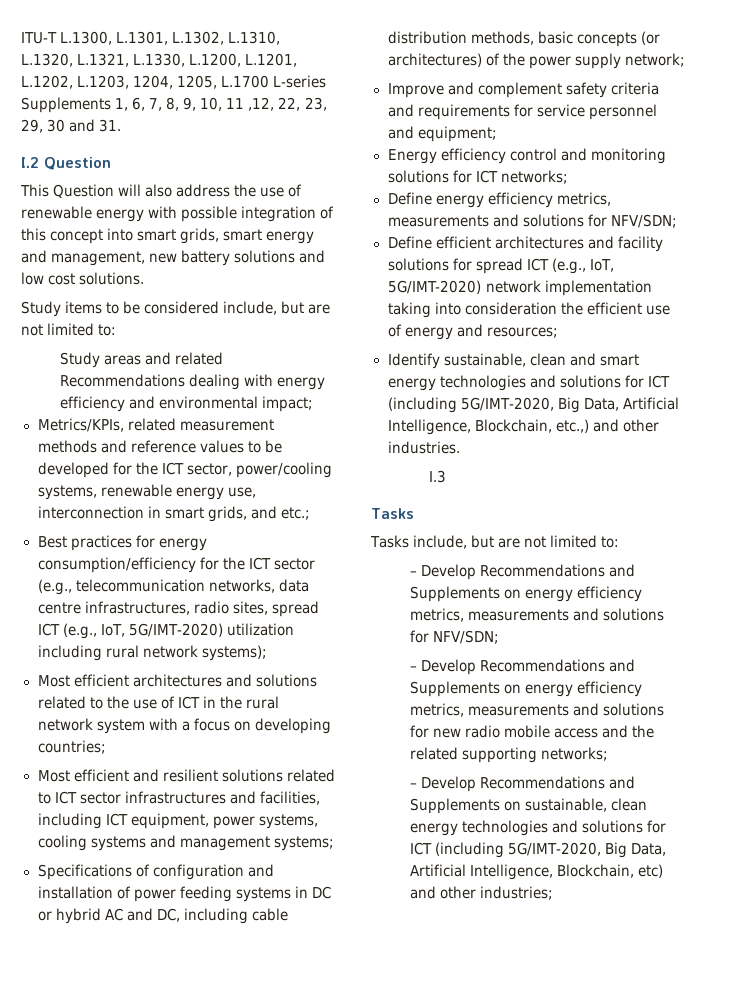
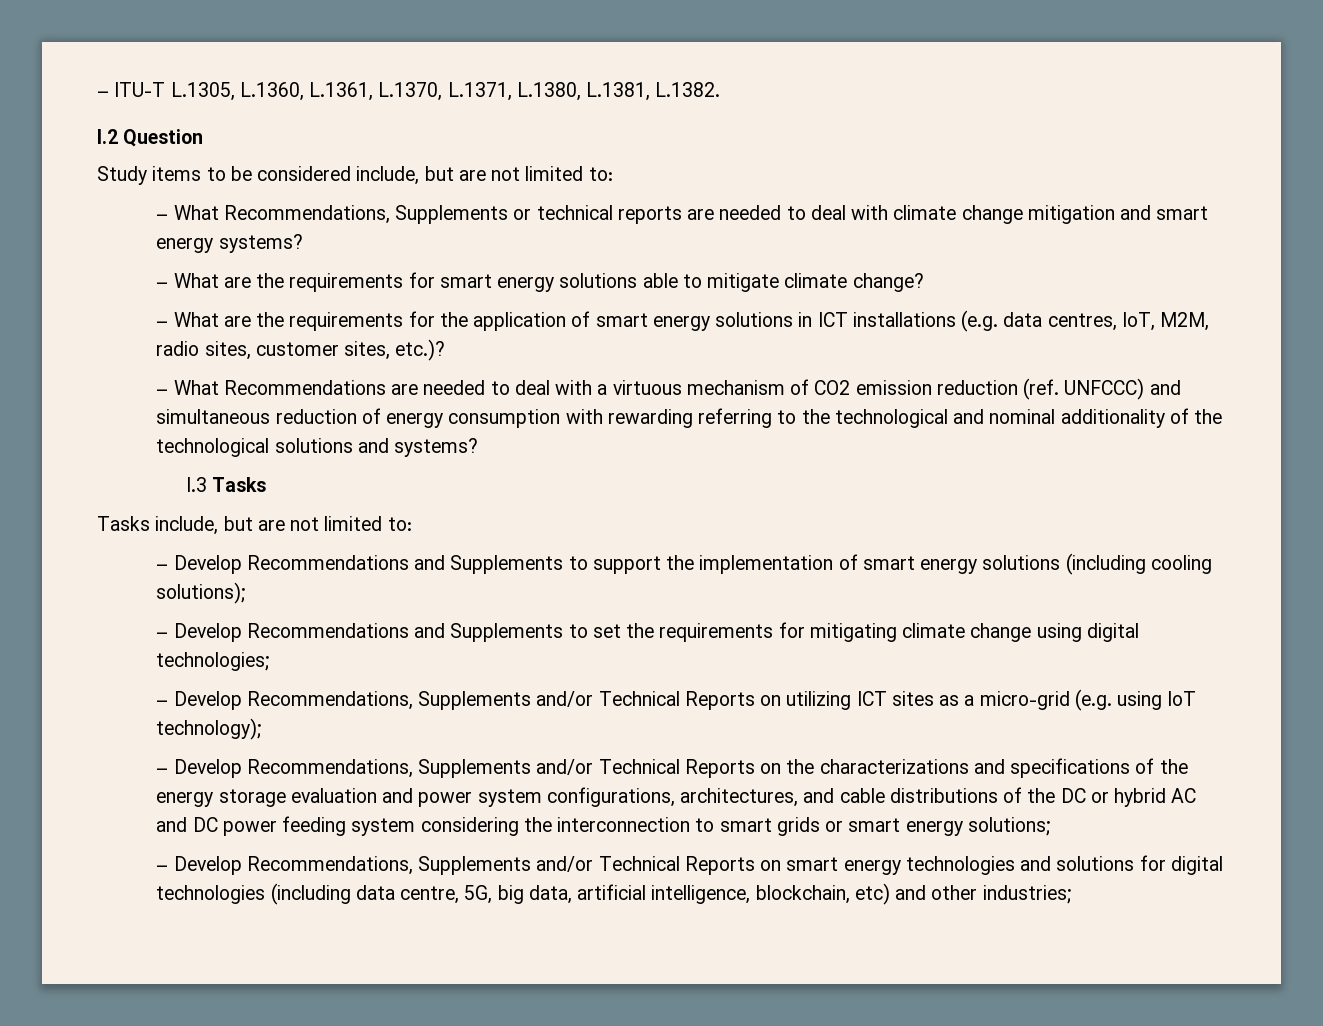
- ITU-T L.1300, L.1301, L.1302, L.1310, L.1320, L.1321, L.1330, L.1200, L.1201, L.1202, L.1203, 1204, 1205, L.1700 L-series Supplements 1, 6, 7, 8, 9, 10, 11 ,12, 22, 23, 29, 30 and 31.
+ – ITU-T L.1305, L.1360, L.1361, L.1370, L.1371, L.1380, L.1381, L.1382.
  I.2 Question
- This Question will also address the use of renewable energy with possible integration of this concept into smart grids, smart energy and management, new battery solutions and low cost solutions.
- Study areas and related Recommendations dealing with energy efficiency and environmental impact;
- Metrics/KPIs, related measurement methods and reference values to be developed for the ICT sector, power/cooling systems, renewable energy use, interconnection in smart grids, and etc.;
- Best practices for energy consumption/efficiency for the ICT sector (e.g., telecommunication networks, data centre infrastructures, radio sites, spread ICT (e.g., IoT, 5G/IMT-2020) utilization including rural network systems);
- Most efficient architectures and solutions related to the use of ICT in the rural network system with a focus on developing countries;
- Most efficient and resilient solutions related to ICT sector infrastructures and facilities, including ICT equipment, power systems, cooling systems and management systems;
- Specifications of configuration and installation of power feeding systems in DC or hybrid AC and DC, including cable distribution methods, basic concepts (or architectures) of the power supply network;
- Improve and complement safety criteria and requirements for service personnel and equipment;
- Energy efficiency control and monitoring solutions for ICT networks;
- Define energy efficiency metrics, measurements and solutions for NFV/SDN;
- Define efficient architectures and facility solutions for spread ICT (e.g., IoT, 5G/IMT-2020) network implementation taking into consideration the efficient use of energy and resources;
- Identify sustainable, clean and smart energy technologies and solutions for ICT (including 5G/IMT-2020, Big Data, Artificial Intelligence, Blockchain, etc.,) and other industries.
+ – What Recommendations, Supplements or technical reports are needed to deal with climate change mitigation and smart energy systems?
+ – What are the requirements for smart energy solutions able to mitigate climate change?
+ – What are the requirements for the application of smart energy solutions in ICT installations (e.g. data centres, IoT, M2M, radio sites, customer sites, etc.)?
+ – What Recommendations are needed to deal with a virtuous mechanism of CO2 emission reduction (ref. UNFCCC) and simultaneous reduction of energy consumption with rewarding referring to the technological and nominal additionality of the technological solutions and systems?
- I.3
- Tasks
+ I.3 Tasks
- – Develop Recommendations and Supplements on energy efficiency metrics, measurements and solutions for NFV/SDN;
- – Develop Recommendations and Supplements on energy efficiency metrics, measurements and solutions for new radio mobile access and the related supporting networks;
- – Develop Recommendations and Supplements on sustainable, clean energy technologies and solutions for ICT (including 5G/IMT-2020, Big Data, Artificial Intelligence, Blockchain, etc) and other industries;
+ – Develop Recommendations and Supplements to support the implementation of smart energy solutions (including cooling solutions);
+ – Develop Recommendations and Supplements to set the requirements for mitigating climate change using digital technologies;
+ – Develop Recommendations, Supplements and/or Technical Reports on utilizing ICT sites as a micro-grid (e.g. using IoT technology);
+ – Develop Recommendations, Supplements and/or Technical Reports on the characterizations and specifications of the energy storage evaluation and power system configurations, architectures, and cable distributions of the DC or hybrid AC and DC power feeding system considering the interconnection to smart grids or smart energy solutions;
+ – Develop Recommendations, Supplements and/or Technical Reports on smart energy technologies and solutions for digital technologies (including data centre, 5G, big data, artificial intelligence, blockchain, etc) and other industries;

